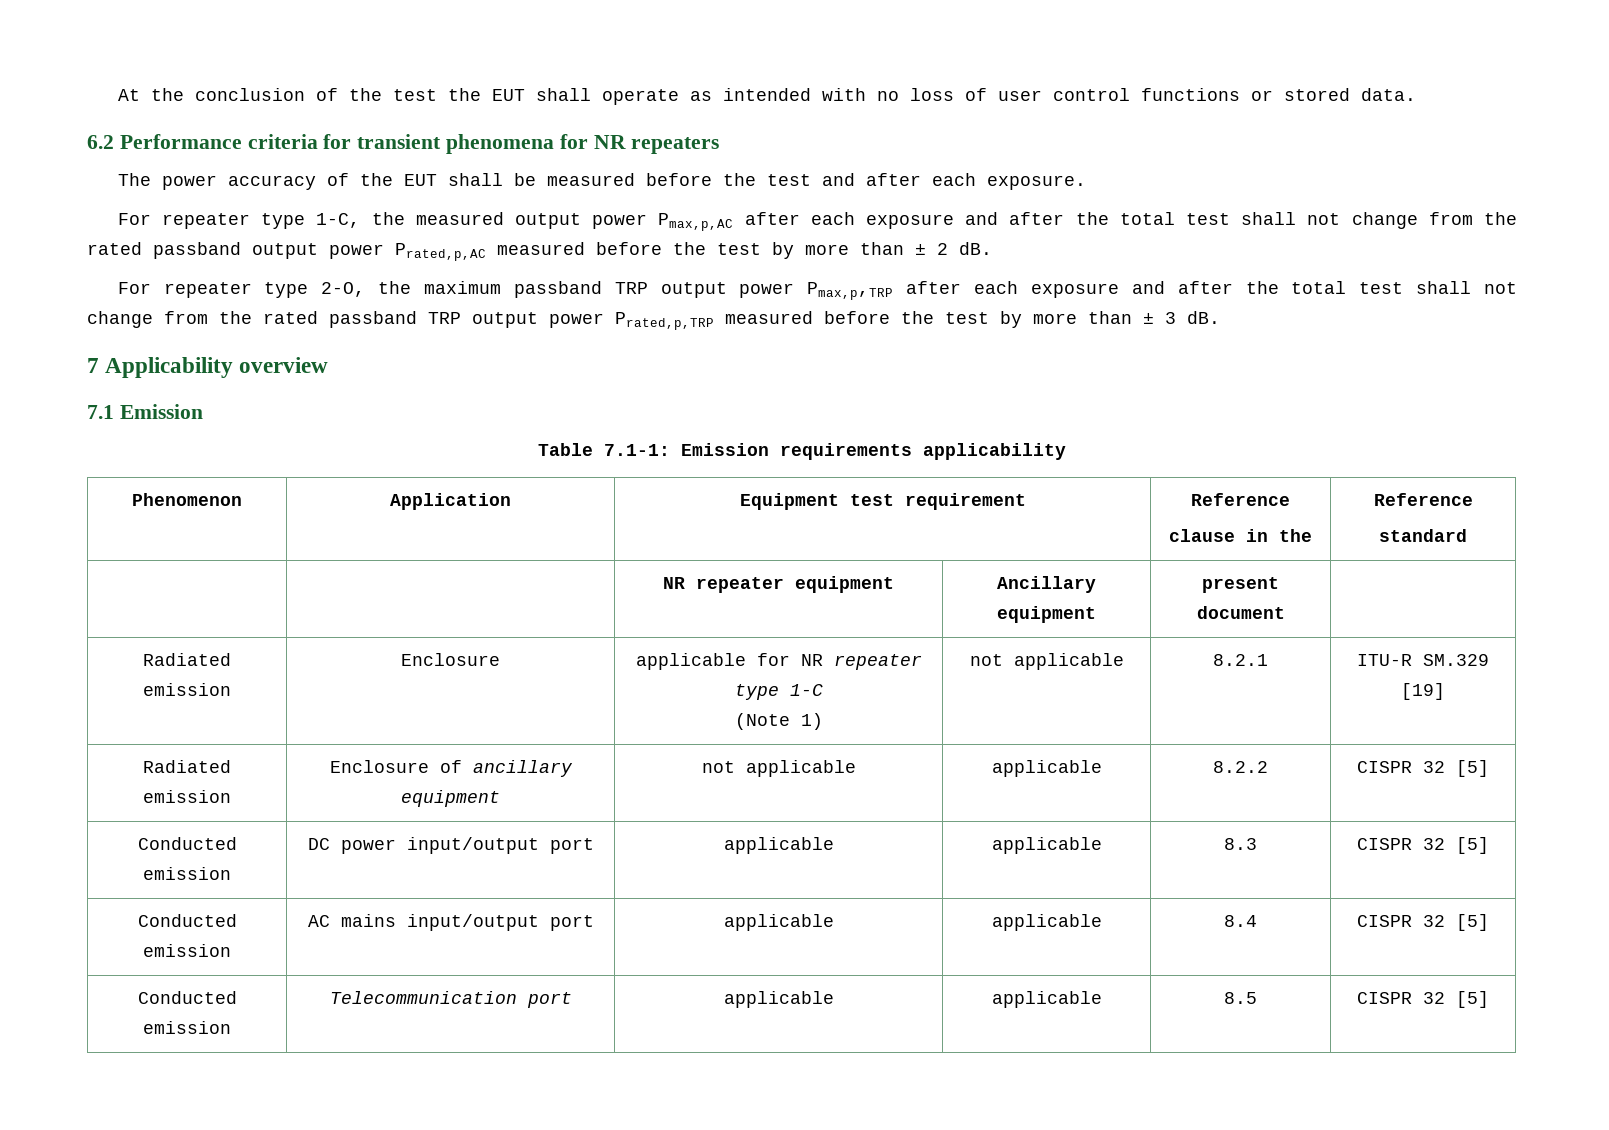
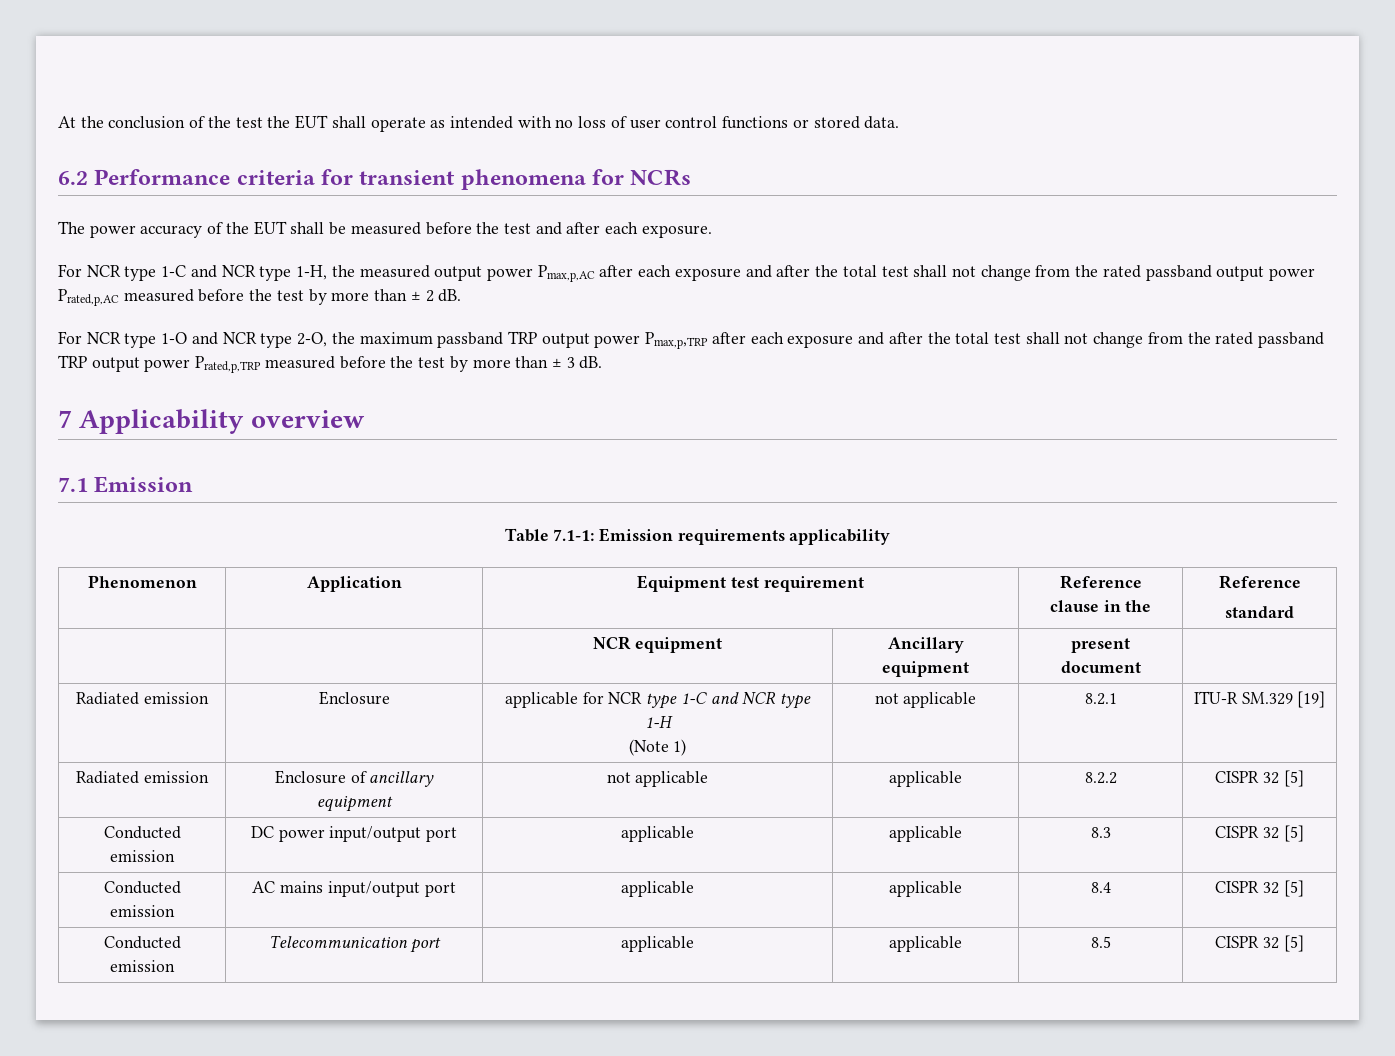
- 6.2 Performance criteria for transient phenomena for NR repeaters
+ 6.2 Performance criteria for transient phenomena for NCRs
- For repeater type 1-C, the measured output power Pmax,p,AC after each exposure and after the total test shall not change from the rated passband output power Prated,p,AC measured before the test by more than ± 2 dB.
+ For NCR type 1-C and NCR type 1-H, the measured output power Pmax,p,AC after each exposure and after the total test shall not change from the rated passband output power Prated,p,AC measured before the test by more than ± 2 dB.
- For repeater type 2-O, the maximum passband TRP output power Pmax,p,TRP after each exposure and after the total test shall not change from the rated passband TRP output power Prated,p,TRP measured before the test by more than ± 3 dB.
+ For NCR type 1-O and NCR type 2-O, the maximum passband TRP output power Pmax,p,TRP after each exposure and after the total test shall not change from the rated passband TRP output power Prated,p,TRP measured before the test by more than ± 3 dB.
- | | NR repeater equipment | Ancillary equipment | present document |
+ | | NCR equipment | Ancillary equipment | present document |
- Radiated emission | Enclosure | applicable for NR repeater type 1-C
+ Radiated emission | Enclosure | applicable for NCR type 1-C and NCR type 1-H

